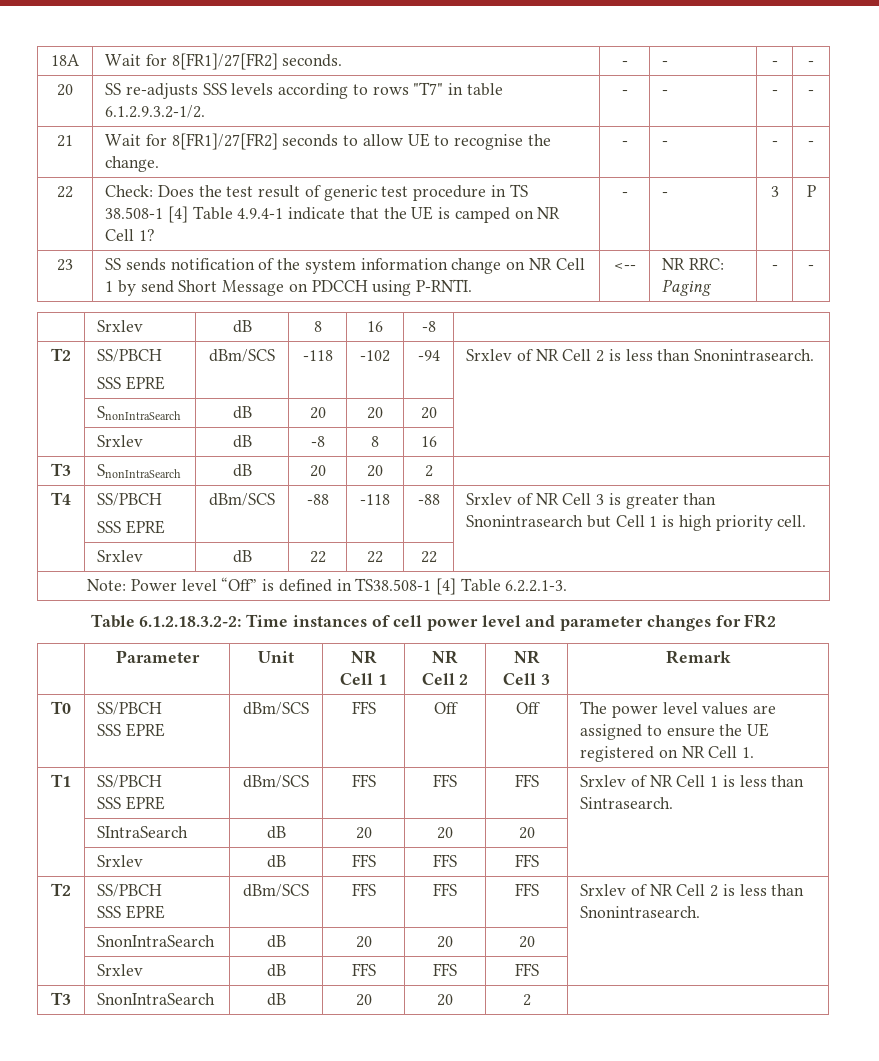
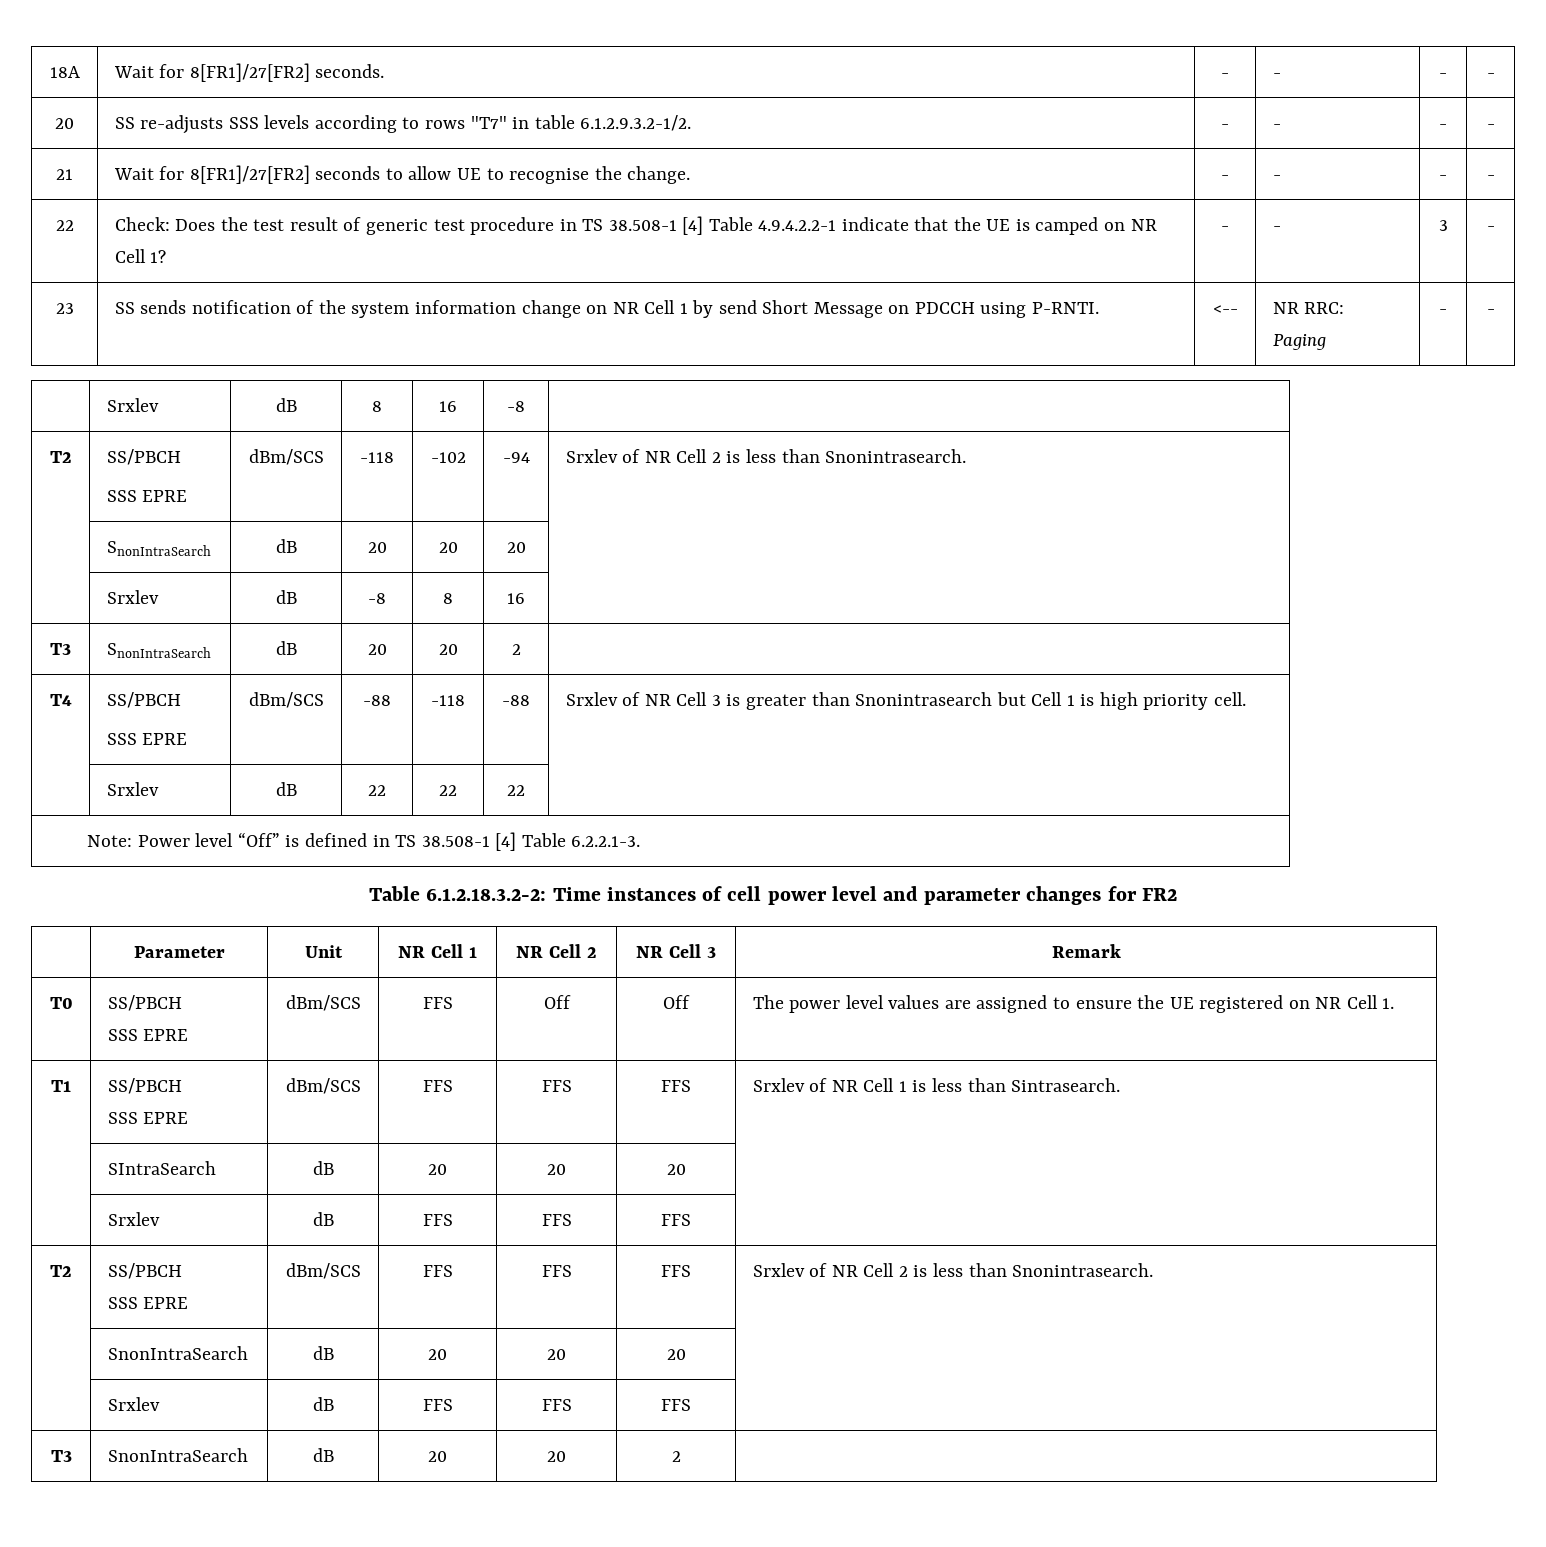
- 22 | Check: Does the test result of generic test procedure in TS 38.508-1 [4] Table 4.9.4-1 indicate that the UE is camped on NR Cell 1? | - | - | 3 | P
+ 22 | Check: Does the test result of generic test procedure in TS 38.508-1 [4] Table 4.9.4.2.2-1 indicate that the UE is camped on NR Cell 1? | - | - | 3 | -
- Note: Power level “Off” is defined in TS38.508-1 [4] Table 6.2.2.1-3.
+ Note: Power level “Off” is defined in TS 38.508-1 [4] Table 6.2.2.1-3.

